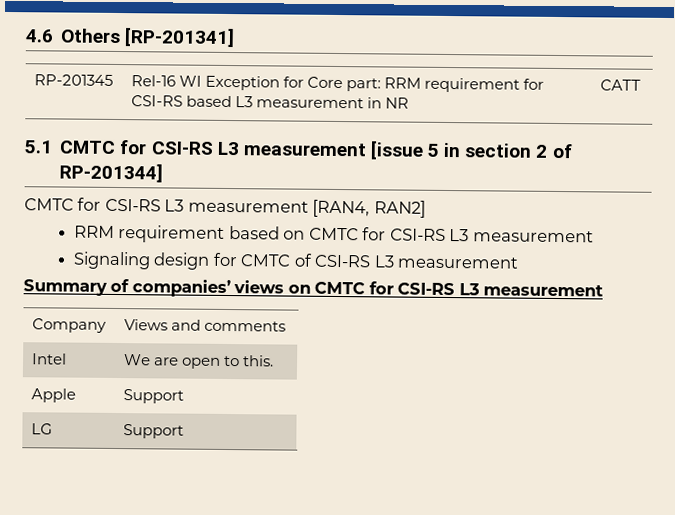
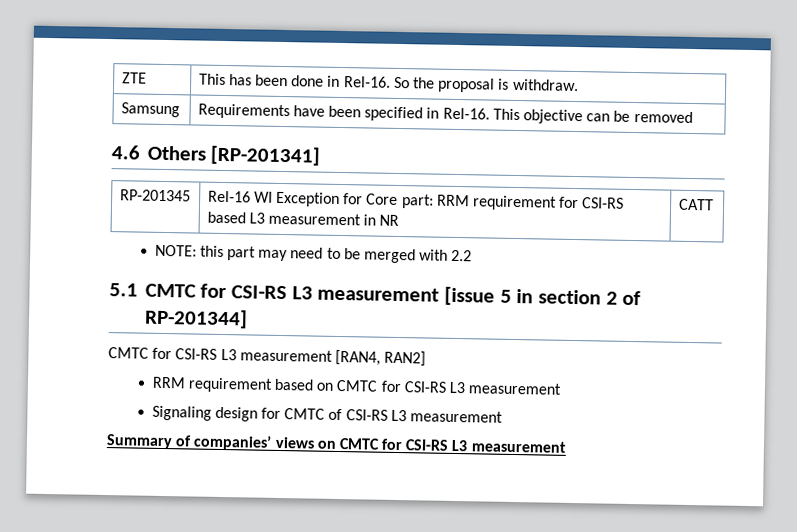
+ ZTE | This has been done in Rel-16. So the proposal is withdraw.
+ Samsung | Requirements have been specified in Rel-16. This objective can be removed
+ NOTE: this part may need to be merged with 2.2
- Company | Views and comments
- Intel | We are open to this.
- Apple | Support
- LG | Support

